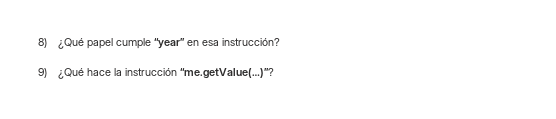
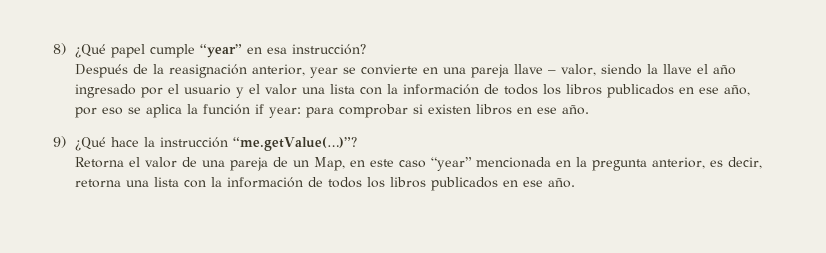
+ Después de la reasignación anterior, year se convierte en una pareja llave – valor, siendo la llave el año ingresado por el usuario y el valor una lista con la información de todos los libros publicados en ese año, por eso se aplica la función if year: para comprobar si existen libros en ese año.
+ Retorna el valor de una pareja de un Map, en este caso “year” mencionada en la pregunta anterior, es decir, retorna una lista con la información de todos los libros publicados en ese año.

